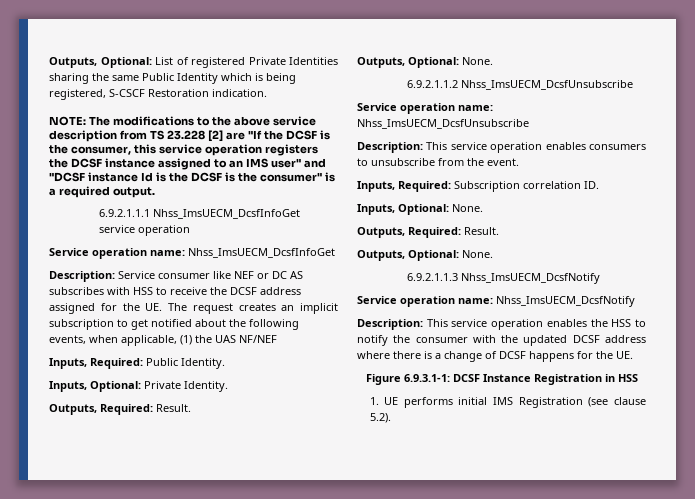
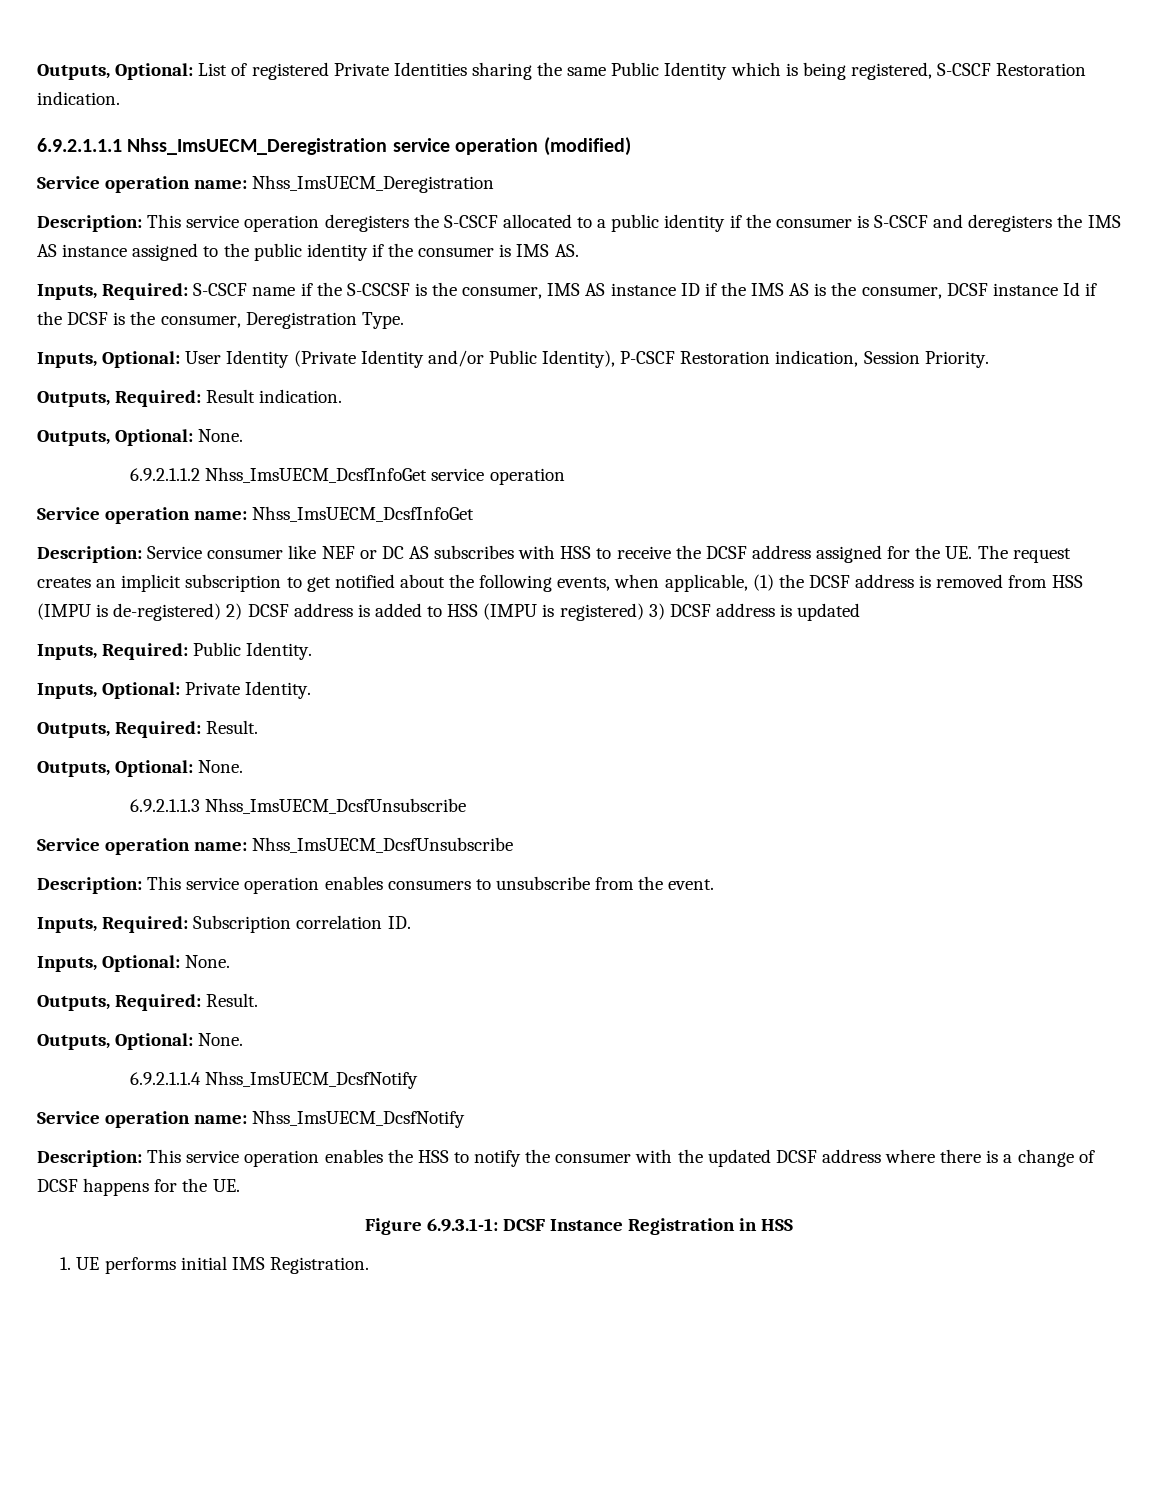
- NOTE: The modifications to the above service description from TS 23.228 [2] are "If the DCSF is the consumer, this service operation registers the DCSF instance assigned to an IMS user" and "DCSF instance Id is the DCSF is the consumer" is a required output.
- 6.9.2.1.1.1 Nhss_ImsUECM_DcsfInfoGet service operation
+ 6.9.2.1.1.1 Nhss_ImsUECM_Deregistration service operation (modified)
+ Service operation name: Nhss_ImsUECM_Deregistration
+ Description: This service operation deregisters the S-CSCF allocated to a public identity if the consumer is S-CSCF and deregisters the IMS AS instance assigned to the public identity if the consumer is IMS AS.
+ Inputs, Required: S-CSCF name if the S-CSCSF is the consumer, IMS AS instance ID if the IMS AS is the consumer, DCSF instance Id if the DCSF is the consumer, Deregistration Type.
+ Inputs, Optional: User Identity (Private Identity and/or Public Identity), P-CSCF Restoration indication, Session Priority.
+ Outputs, Required: Result indication.
+ Outputs, Optional: None.
+ 6.9.2.1.1.2 Nhss_ImsUECM_DcsfInfoGet service operation
- Description: Service consumer like NEF or DC AS subscribes with HSS to receive the DCSF address assigned for the UE. The request creates an implicit subscription to get notified about the following events, when applicable, (1) the UAS NF/NEF
+ Description: Service consumer like NEF or DC AS subscribes with HSS to receive the DCSF address assigned for the UE. The request creates an implicit subscription to get notified about the following events, when applicable, (1) the DCSF address is removed from HSS (IMPU is de-registered) 2) DCSF address is added to HSS (IMPU is registered) 3) DCSF address is updated
- 6.9.2.1.1.2 Nhss_ImsUECM_DcsfUnsubscribe
+ 6.9.2.1.1.3 Nhss_ImsUECM_DcsfUnsubscribe
- 6.9.2.1.1.3 Nhss_ImsUECM_DcsfNotify
+ 6.9.2.1.1.4 Nhss_ImsUECM_DcsfNotify
- 1. UE performs initial IMS Registration (see clause 5.2).
+ 1. UE performs initial IMS Registration.

